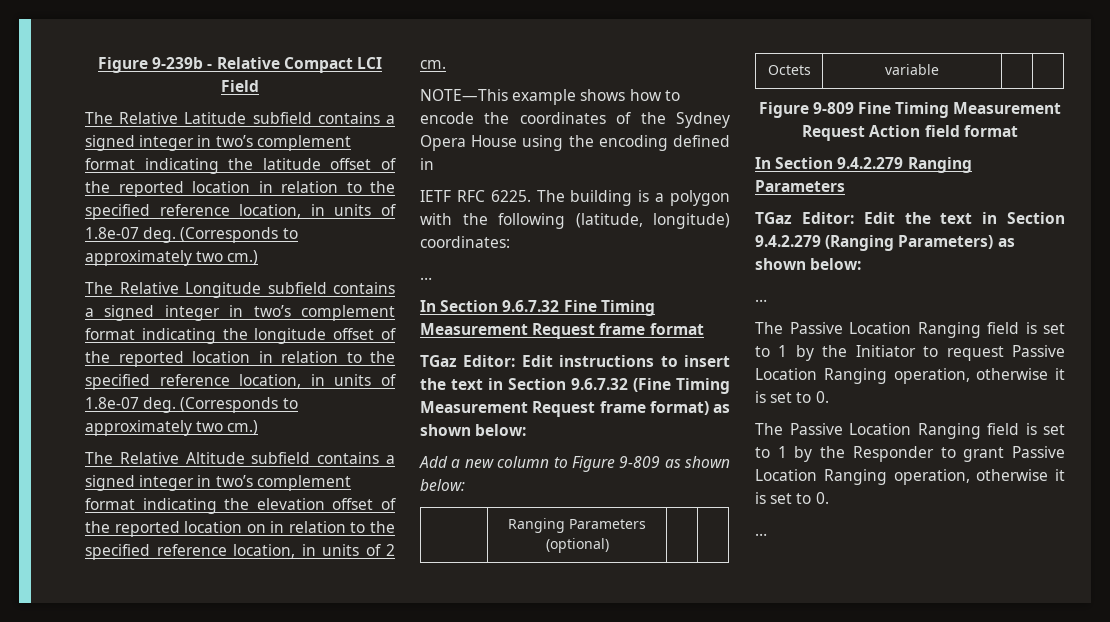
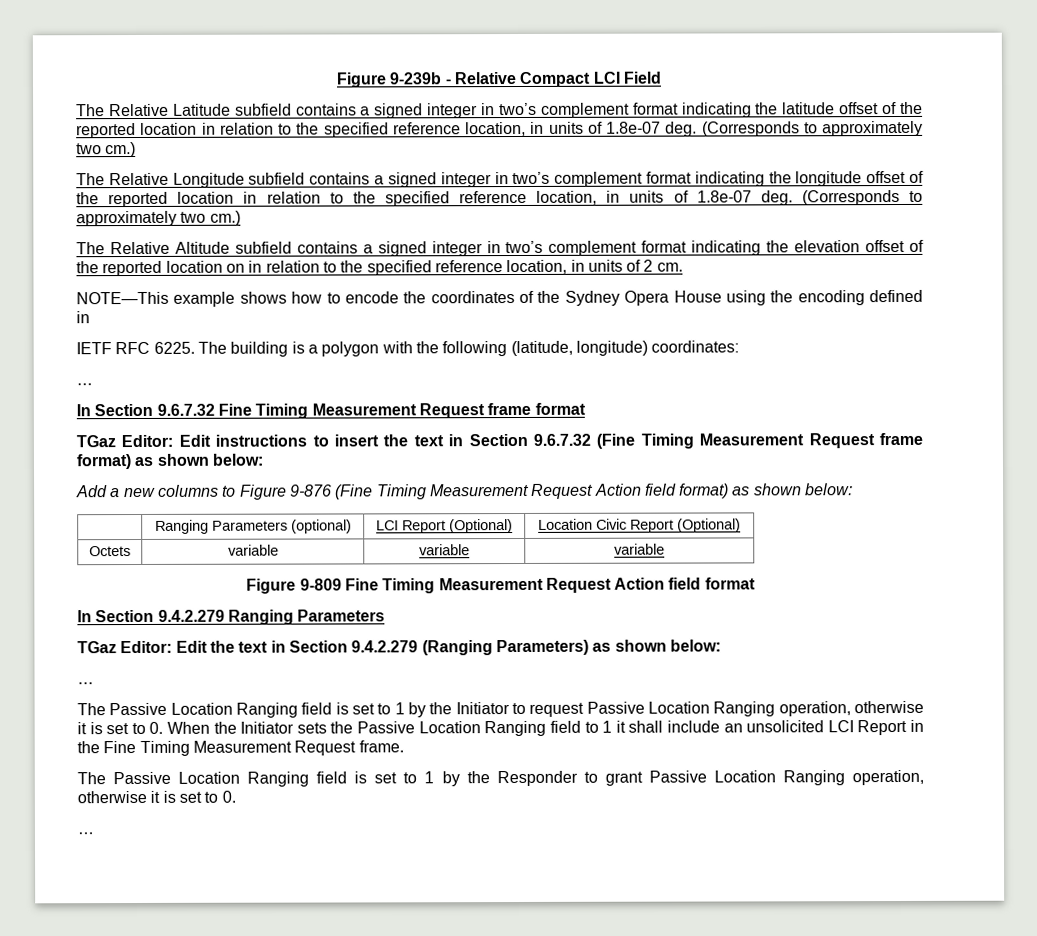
- Add a new column to Figure 9-809 as shown below:
+ Add a new columns to Figure 9-876 (Fine Timing Measurement Request Action field format) as shown below:
- | Ranging Parameters (optional) | |
+ | Ranging Parameters (optional) | LCI Report (Optional) | Location Civic Report (Optional)
- Octets | variable | |
+ Octets | variable | variable | variable
- The Passive Location Ranging field is set to 1 by the Initiator to request Passive Location Ranging operation, otherwise it is set to 0.
+ The Passive Location Ranging field is set to 1 by the Initiator to request Passive Location Ranging operation, otherwise it is set to 0. When the Initiator sets the Passive Location Ranging field to 1 it shall include an unsolicited LCI Report in the Fine Timing Measurement Request frame.

